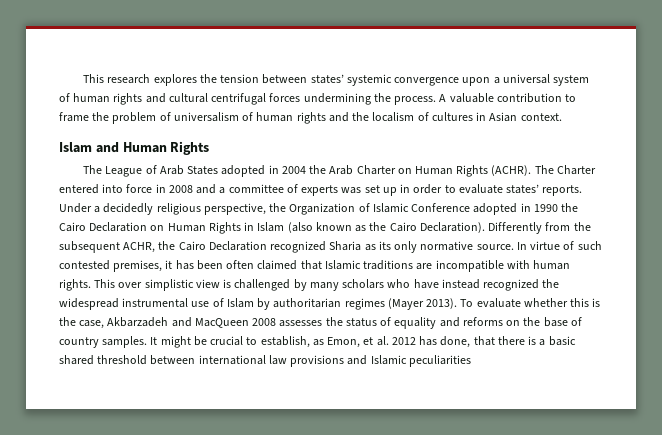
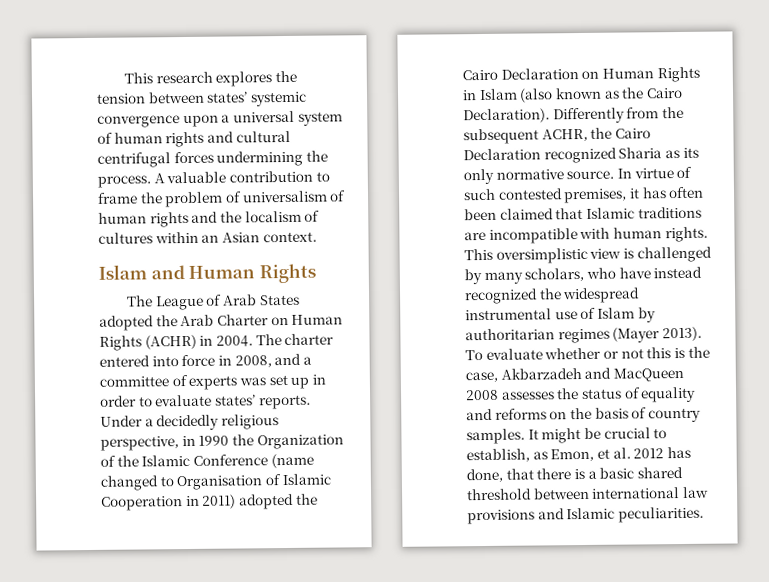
- A valuable contribution to frame the problem of universalism of human rights and the localism of cultures in Asian context.
+ A valuable contribution to frame the problem of universalism of human rights and the localism of cultures within an Asian context.
- The League of Arab States adopted in 2004 the Arab Charter on Human Rights (ACHR). The Charter entered into force in 2008 and a committee of experts was set up in order to evaluate states’ reports.
+ The League of Arab States adopted the Arab Charter on Human Rights (ACHR) in 2004. The charter entered into force in 2008, and a committee of experts was set up in order to evaluate states’ reports.
- Under a decidedly religious perspective, the Organization of Islamic Conference adopted in 1990 the Cairo Declaration on Human Rights in Islam (also known as the Cairo Declaration).
+ Under a decidedly religious perspective, in 1990 the Organization of the Islamic Conference (name changed to Organisation of Islamic Cooperation in 2011) adopted the Cairo Declaration on Human Rights in Islam (also known as the Cairo Declaration).
- In virtue of such contested premises, it has been often claimed that Islamic traditions are incompatible with human rights.
+ In virtue of such contested premises, it has often been claimed that Islamic traditions are incompatible with human rights.
- This over simplistic view is challenged by many scholars who have instead recognized the widespread instrumental use of Islam by authoritarian regimes (Mayer 2013).
+ This oversimplistic view is challenged by many scholars, who have instead recognized the widespread instrumental use of Islam by authoritarian regimes (Mayer 2013).
- To evaluate whether this is the case, Akbarzadeh and MacQueen 2008 assesses the status of equality and reforms on the base of country samples.
+ To evaluate whether or not this is the case, Akbarzadeh and MacQueen 2008 assesses the status of equality and reforms on the basis of country samples.
- It might be crucial to establish, as Emon, et al. 2012 has done, that there is a basic shared threshold between international law provisions and Islamic peculiarities
+ It might be crucial to establish, as Emon, et al. 2012 has done, that there is a basic shared threshold between international law provisions and Islamic peculiarities.

